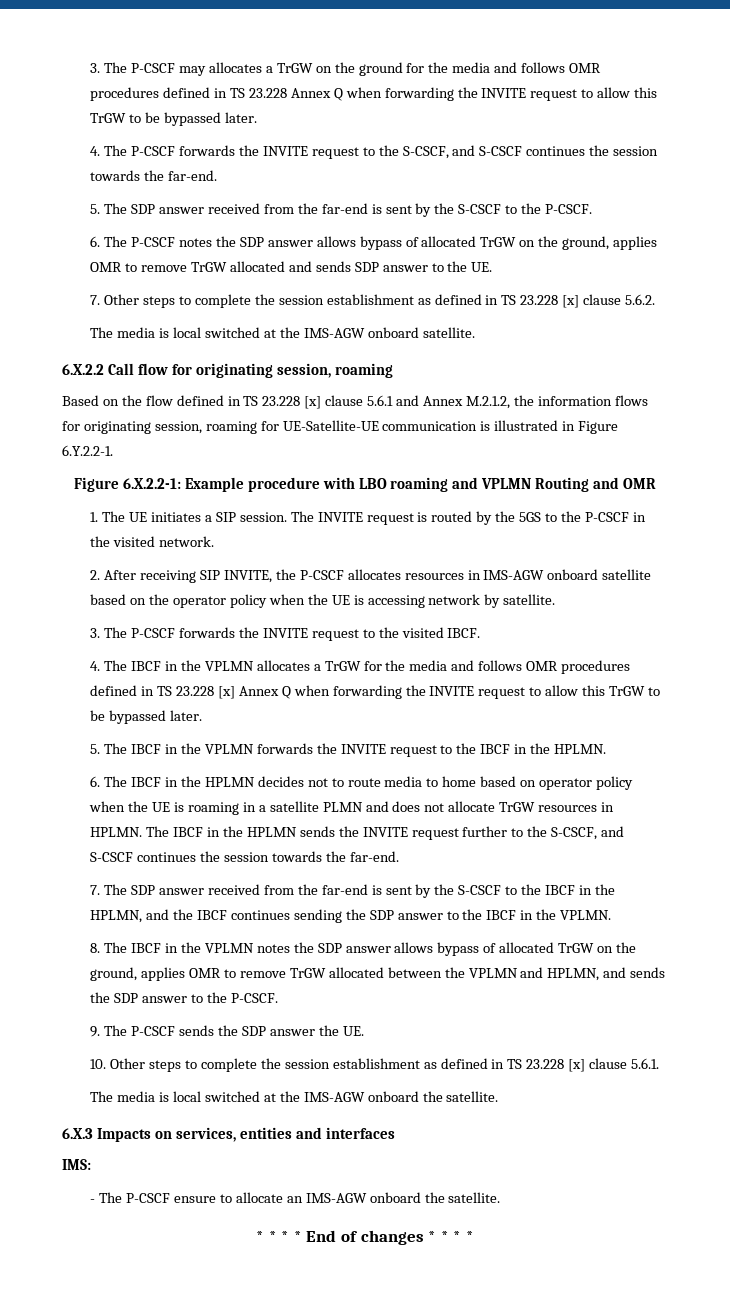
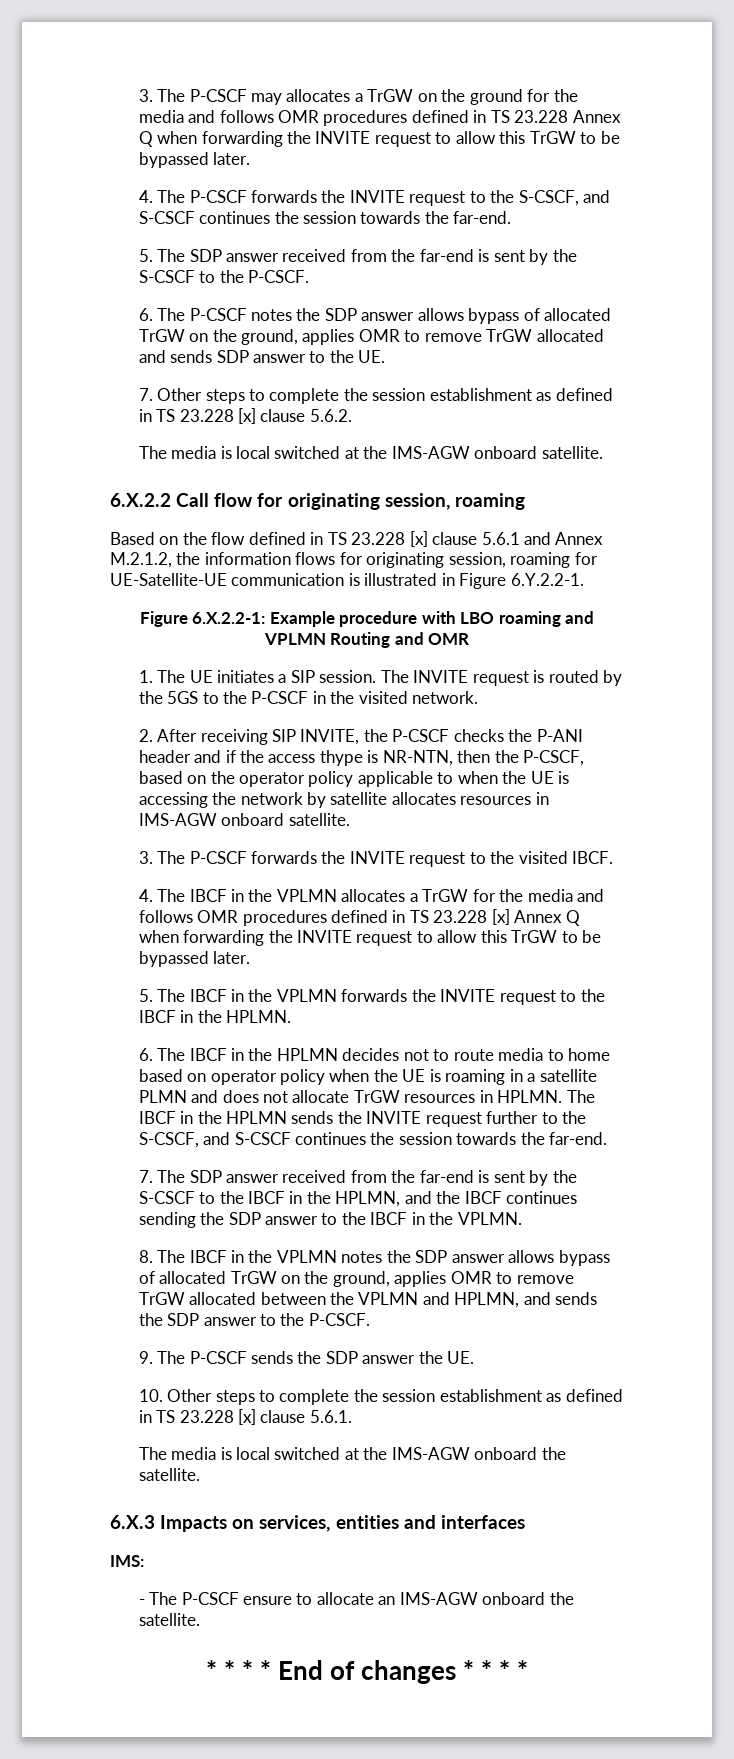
- 2. After receiving SIP INVITE, the P-CSCF allocates resources in IMS-AGW onboard satellite based on the operator policy when the UE is accessing network by satellite.
+ 2. After receiving SIP INVITE, the P-CSCF checks the P-ANI header and if the access thype is NR-NTN, then the P-CSCF, based on the operator policy applicable to when the UE is accessing the network by satellite allocates resources in IMS-AGW onboard satellite.

